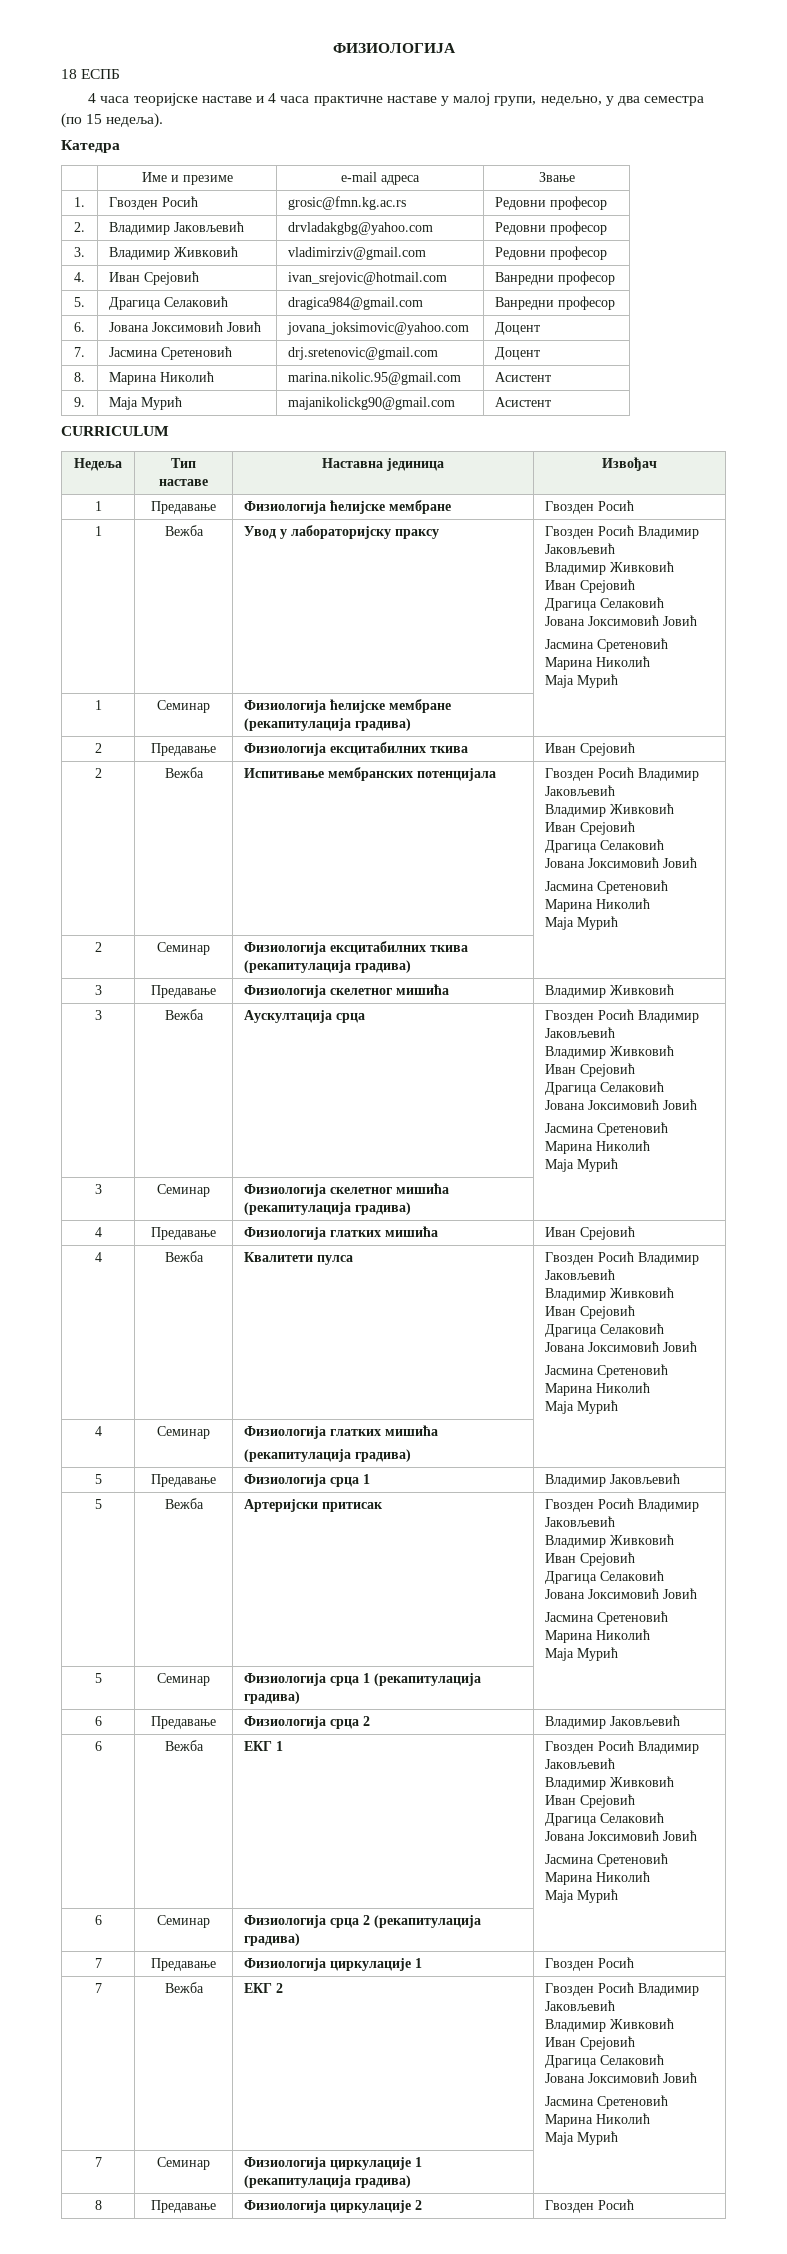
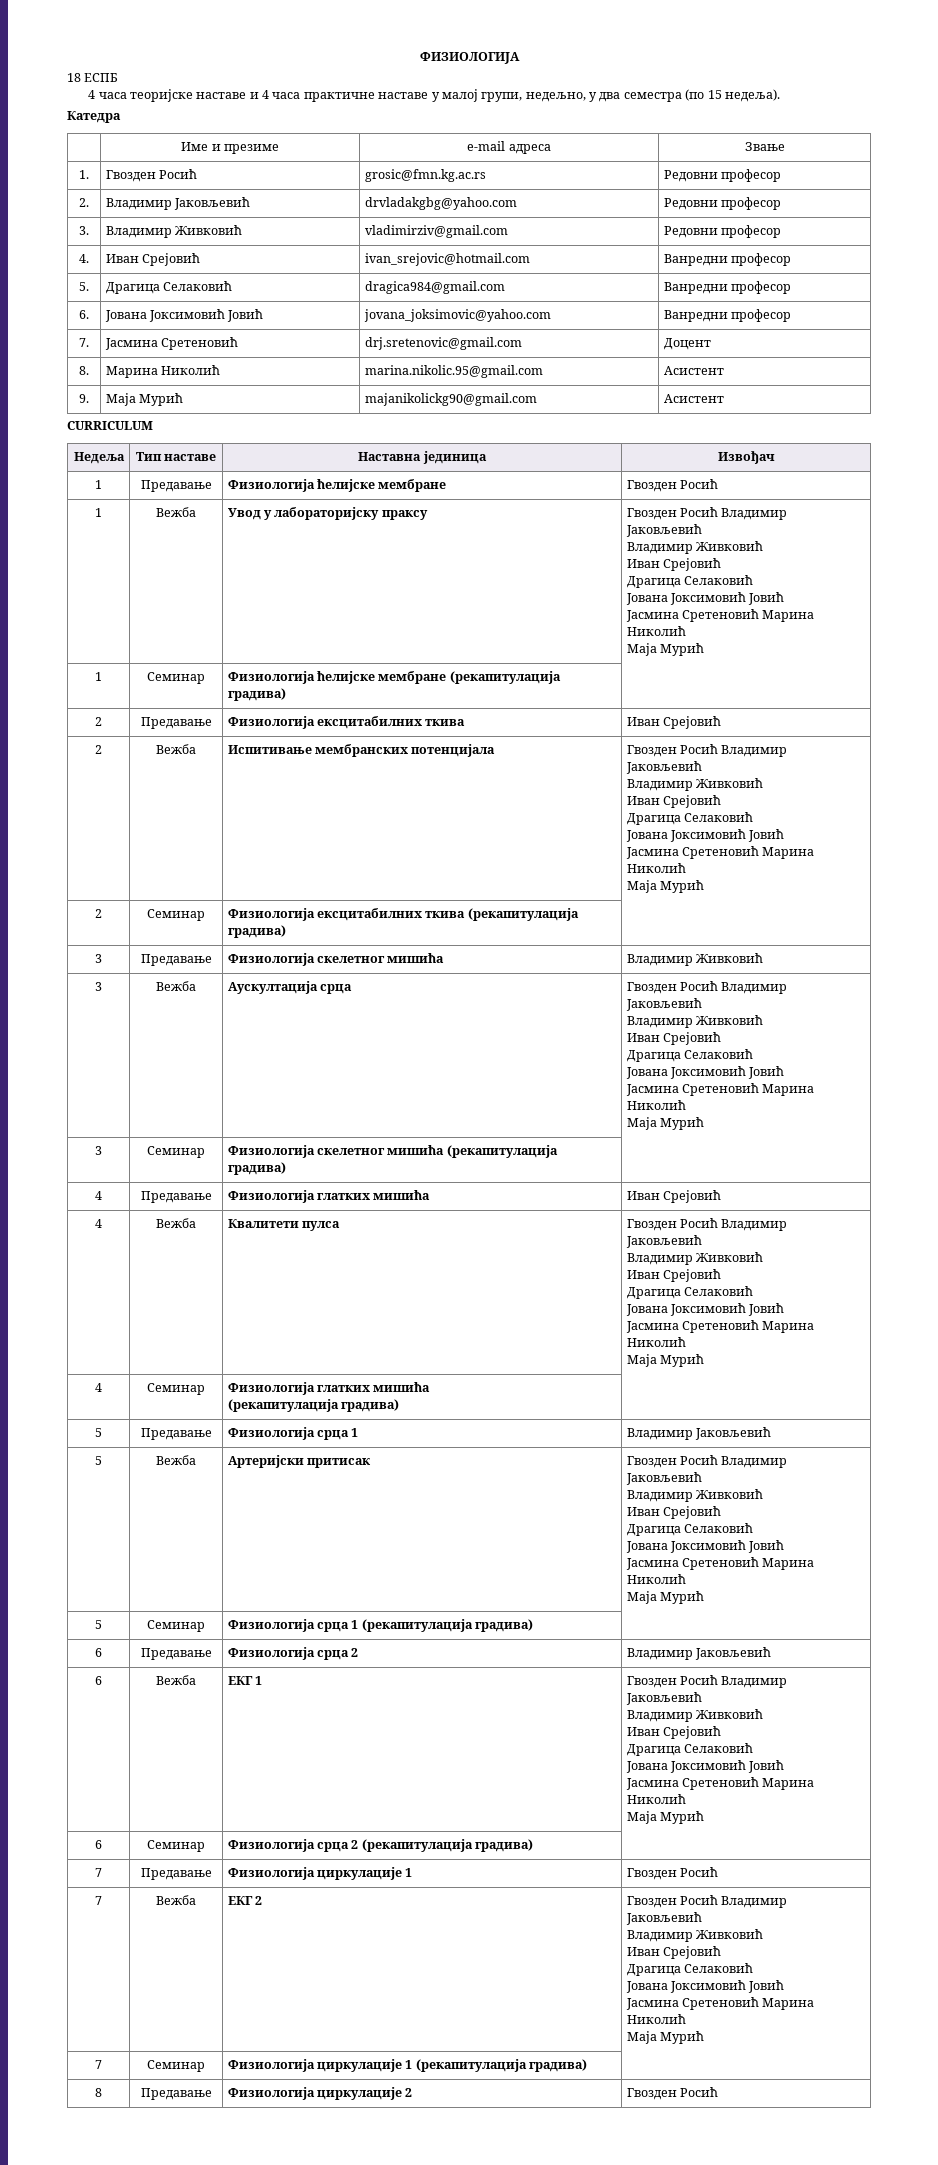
- 6. | Јована Јоксимовић Јовић | jovana_joksimovic@yahoo.com | Доцент
+ 6. | Јована Јоксимовић Јовић | jovana_joksimovic@yahoo.com | Ванредни професор

